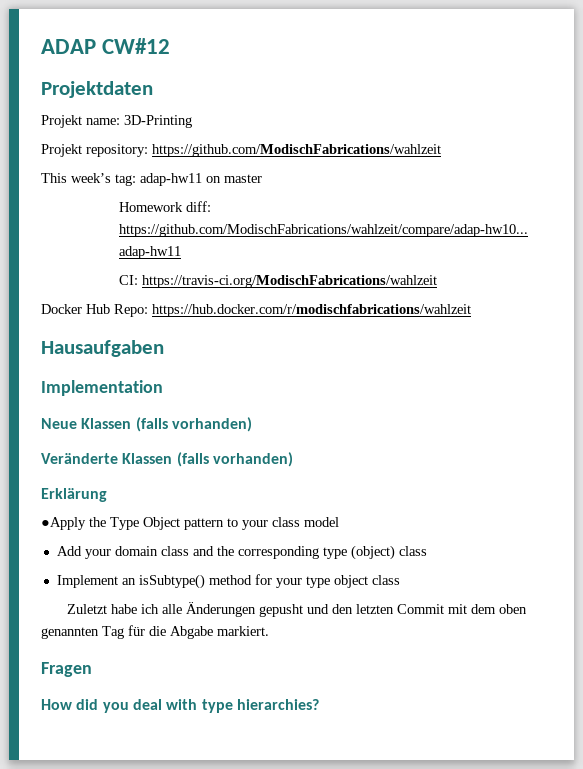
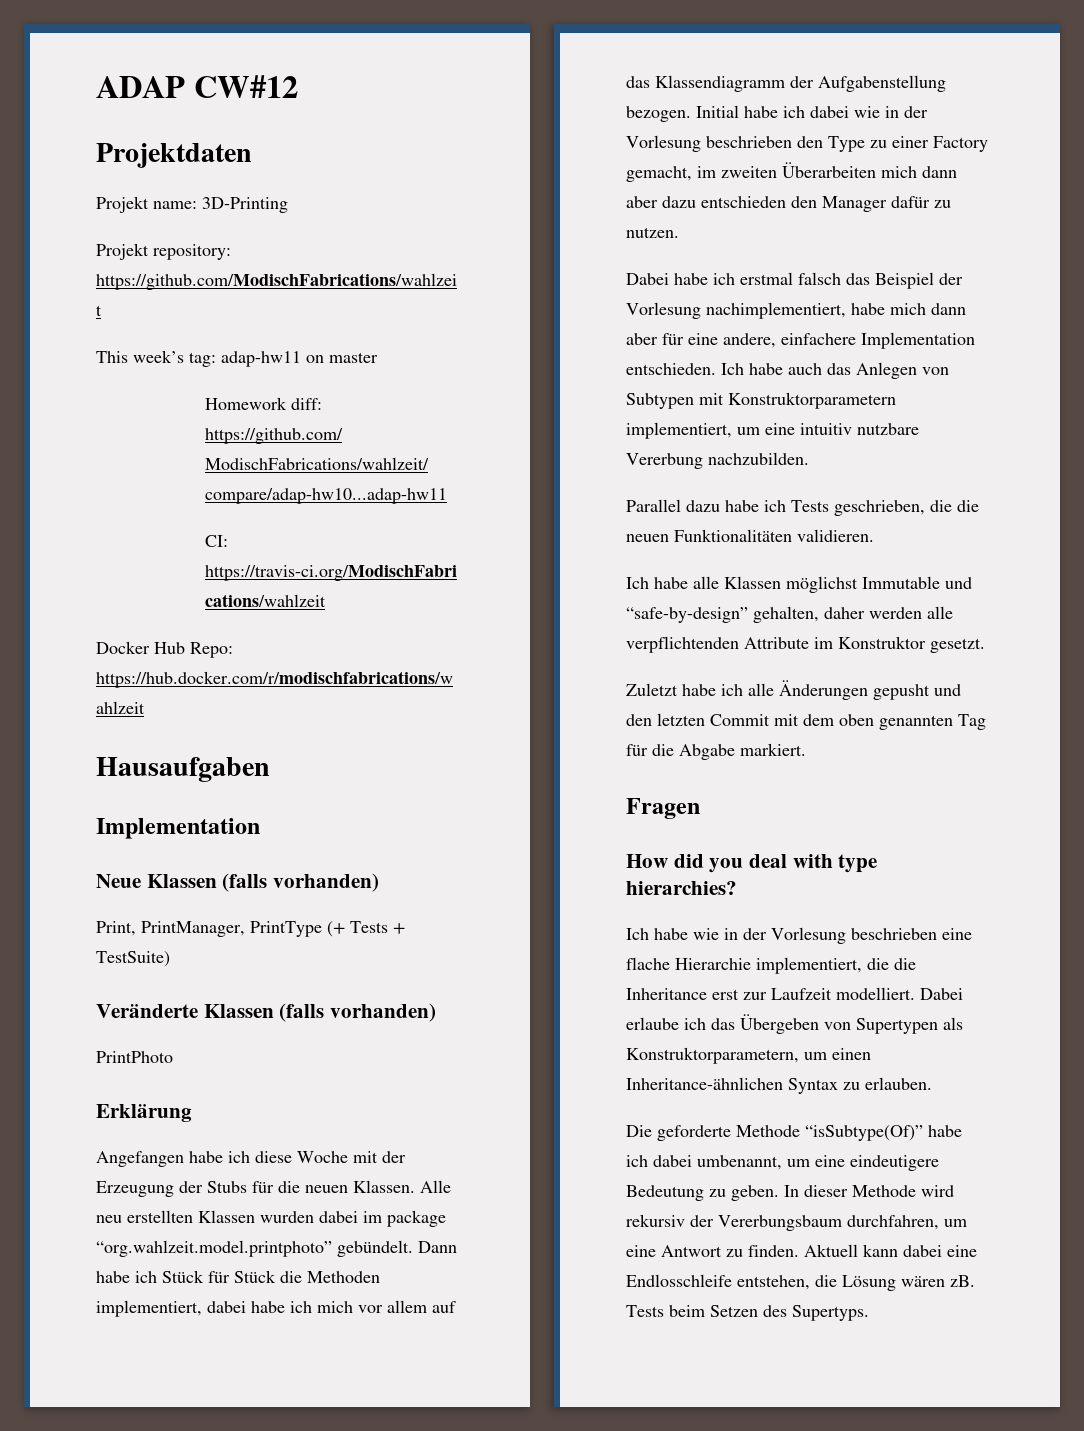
+ Print, PrintManager, PrintType (+ Tests + TestSuite)
+ PrintPhoto
- ●Apply the Type Object pattern to your class model
- Add your domain class and the corresponding type (object) class
- Implement an isSubtype() method for your type object class
+ Angefangen habe ich diese Woche mit der Erzeugung der Stubs für die neuen Klassen. Alle neu erstellten Klassen wurden dabei im package “org.wahlzeit.model.printphoto” gebündelt. Dann habe ich Stück für Stück die Methoden implementiert, dabei habe ich mich vor allem auf das Klassendiagramm der Aufgabenstellung bezogen. Initial habe ich dabei wie in der Vorlesung beschrieben den Type zu einer Factory gemacht, im zweiten Überarbeiten mich dann aber dazu entschieden den Manager dafür zu nutzen.
+ Dabei habe ich erstmal falsch das Beispiel der Vorlesung nachimplementiert, habe mich dann aber für eine andere, einfachere Implementation entschieden. Ich habe auch das Anlegen von Subtypen mit Konstruktorparametern implementiert, um eine intuitiv nutzbare Vererbung nachzubilden.
+ Parallel dazu habe ich Tests geschrieben, die die neuen Funktionalitäten validieren.
+ Ich habe alle Klassen möglichst Immutable und “safe-by-design” gehalten, daher werden alle verpflichtenden Attribute im Konstruktor gesetzt.
+ Ich habe wie in der Vorlesung beschrieben eine flache Hierarchie implementiert, die die Inheritance erst zur Laufzeit modelliert. Dabei erlaube ich das Übergeben von Supertypen als Konstruktorparametern, um einen Inheritance-ähnlichen Syntax zu erlauben.
+ Die geforderte Methode “isSubtype(Of)” habe ich dabei umbenannt, um eine eindeutigere Bedeutung zu geben. In dieser Methode wird rekursiv der Vererbungsbaum durchfahren, um eine Antwort zu finden. Aktuell kann dabei eine Endlosschleife entstehen, die Lösung wären zB. Tests beim Setzen des Supertyps.

